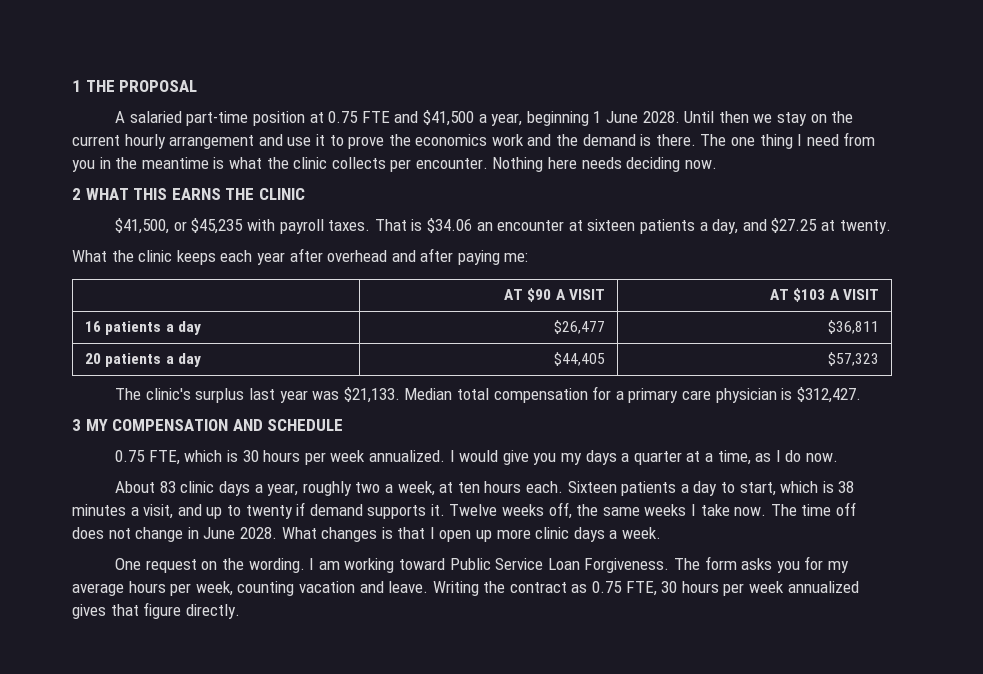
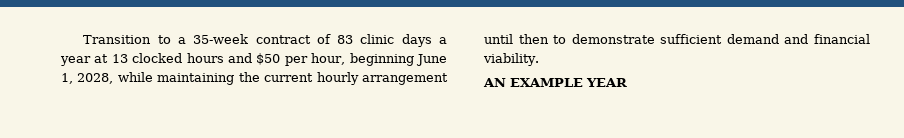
- 1 THE PROPOSAL
- A salaried part-time position at 0.75 FTE and $41,500 a year, beginning 1 June 2028. Until then we stay on the current hourly arrangement and use it to prove the economics work and the demand is there. The one thing I need from you in the meantime is what the clinic collects per encounter. Nothing here needs deciding now.
- 2 WHAT THIS EARNS THE CLINIC
- $41,500, or $45,235 with payroll taxes. That is $34.06 an encounter at sixteen patients a day, and $27.25 at twenty.
- What the clinic keeps each year after overhead and after paying me:
- | AT $90 A VISIT | AT $103 A VISIT
- 16 patients a day | $26,477 | $36,811
- 20 patients a day | $44,405 | $57,323
- The clinic's surplus last year was $21,133. Median total compensation for a primary care physician is $312,427.
- 3 MY COMPENSATION AND SCHEDULE
- 0.75 FTE, which is 30 hours per week annualized. I would give you my days a quarter at a time, as I do now.
- About 83 clinic days a year, roughly two a week, at ten hours each. Sixteen patients a day to start, which is 38 minutes a visit, and up to twenty if demand supports it. Twelve weeks off, the same weeks I take now. The time off does not change in June 2028. What changes is that I open up more clinic days a week.
- One request on the wording. I am working toward Public Service Loan Forgiveness. The form asks you for my average hours per week, counting vacation and leave. Writing the contract as 0.75 FTE, 30 hours per week annualized gives that figure directly.
+ Transition to a 35-week contract of 83 clinic days a year at 13 clocked hours and $50 per hour, beginning June 1, 2028, while maintaining the current hourly arrangement until then to demonstrate sufficient demand and financial viability.
+ AN EXAMPLE YEAR

